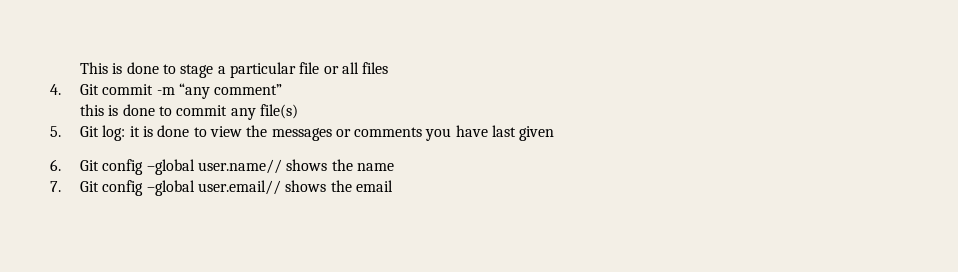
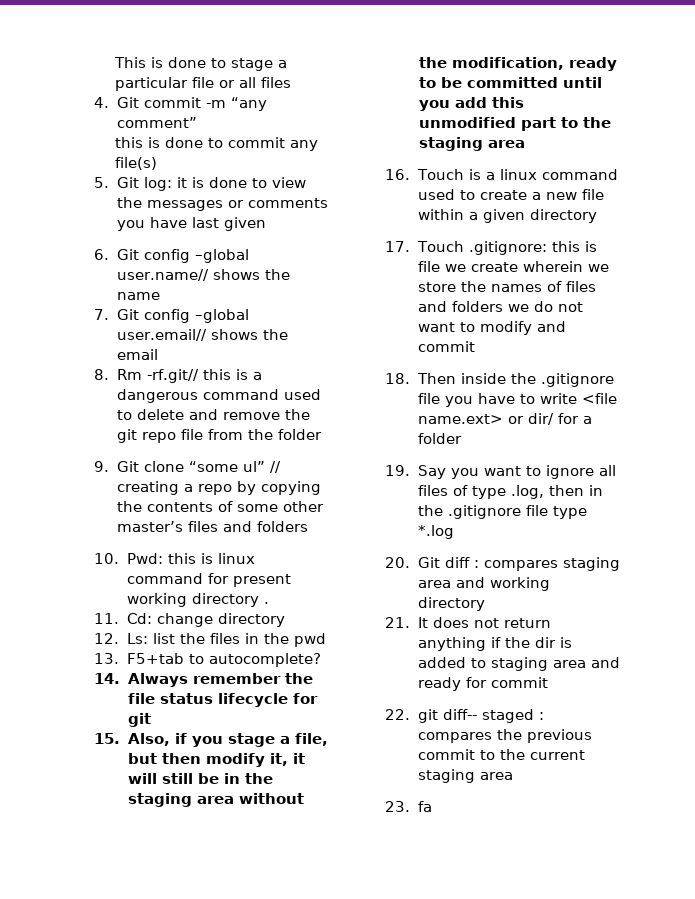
+ 8. Rm -rf.git// this is a dangerous command used to delete and remove the git repo file from the folder
+ 9. Git clone “some ul” // creating a repo by copying the contents of some other master’s files and folders
+ 10. Pwd: this is linux command for present working directory .
+ 11. Cd: change directory
+ 12. Ls: list the files in the pwd
+ 13. F5+tab to autocomplete?
+ 14. Always remember the file status lifecycle for git
+ 15. Also, if you stage a file, but then modify it, it will still be in the staging area without the modification, ready to be committed until you add this unmodified part to the staging area
+ 16. Touch is a linux command used to create a new file within a given directory
+ 17. Touch .gitignore: this is file we create wherein we store the names of files and folders we do not want to modify and commit
+ 18. Then inside the .gitignore file you have to write <file name.ext> or dir/ for a folder
+ 19. Say you want to ignore all files of type .log, then in the .gitignore file type *.log
+ 20. Git diff : compares staging area and working directory
+ 21. It does not return anything if the dir is added to staging area and ready for commit
+ 22. git diff-- staged : compares the previous commit to the current staging area
+ 23. fa

